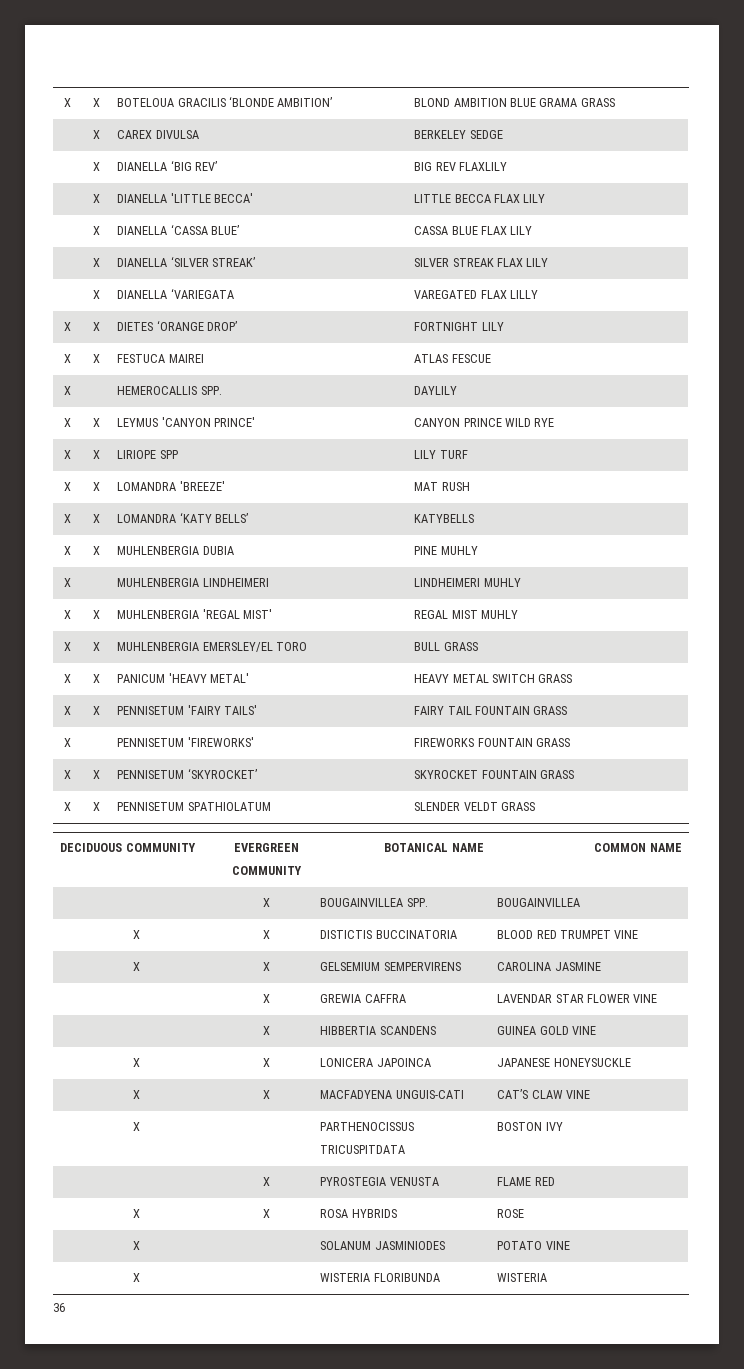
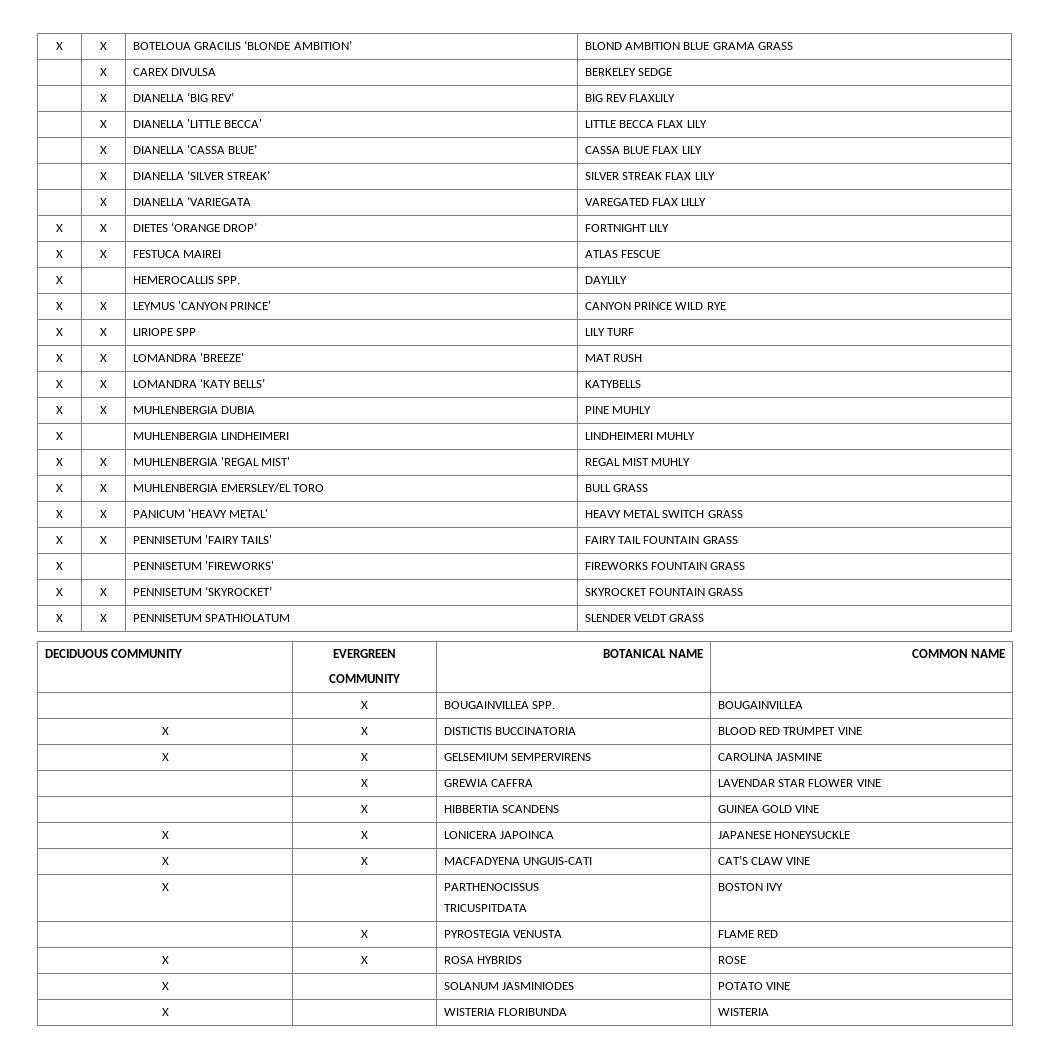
- 36

